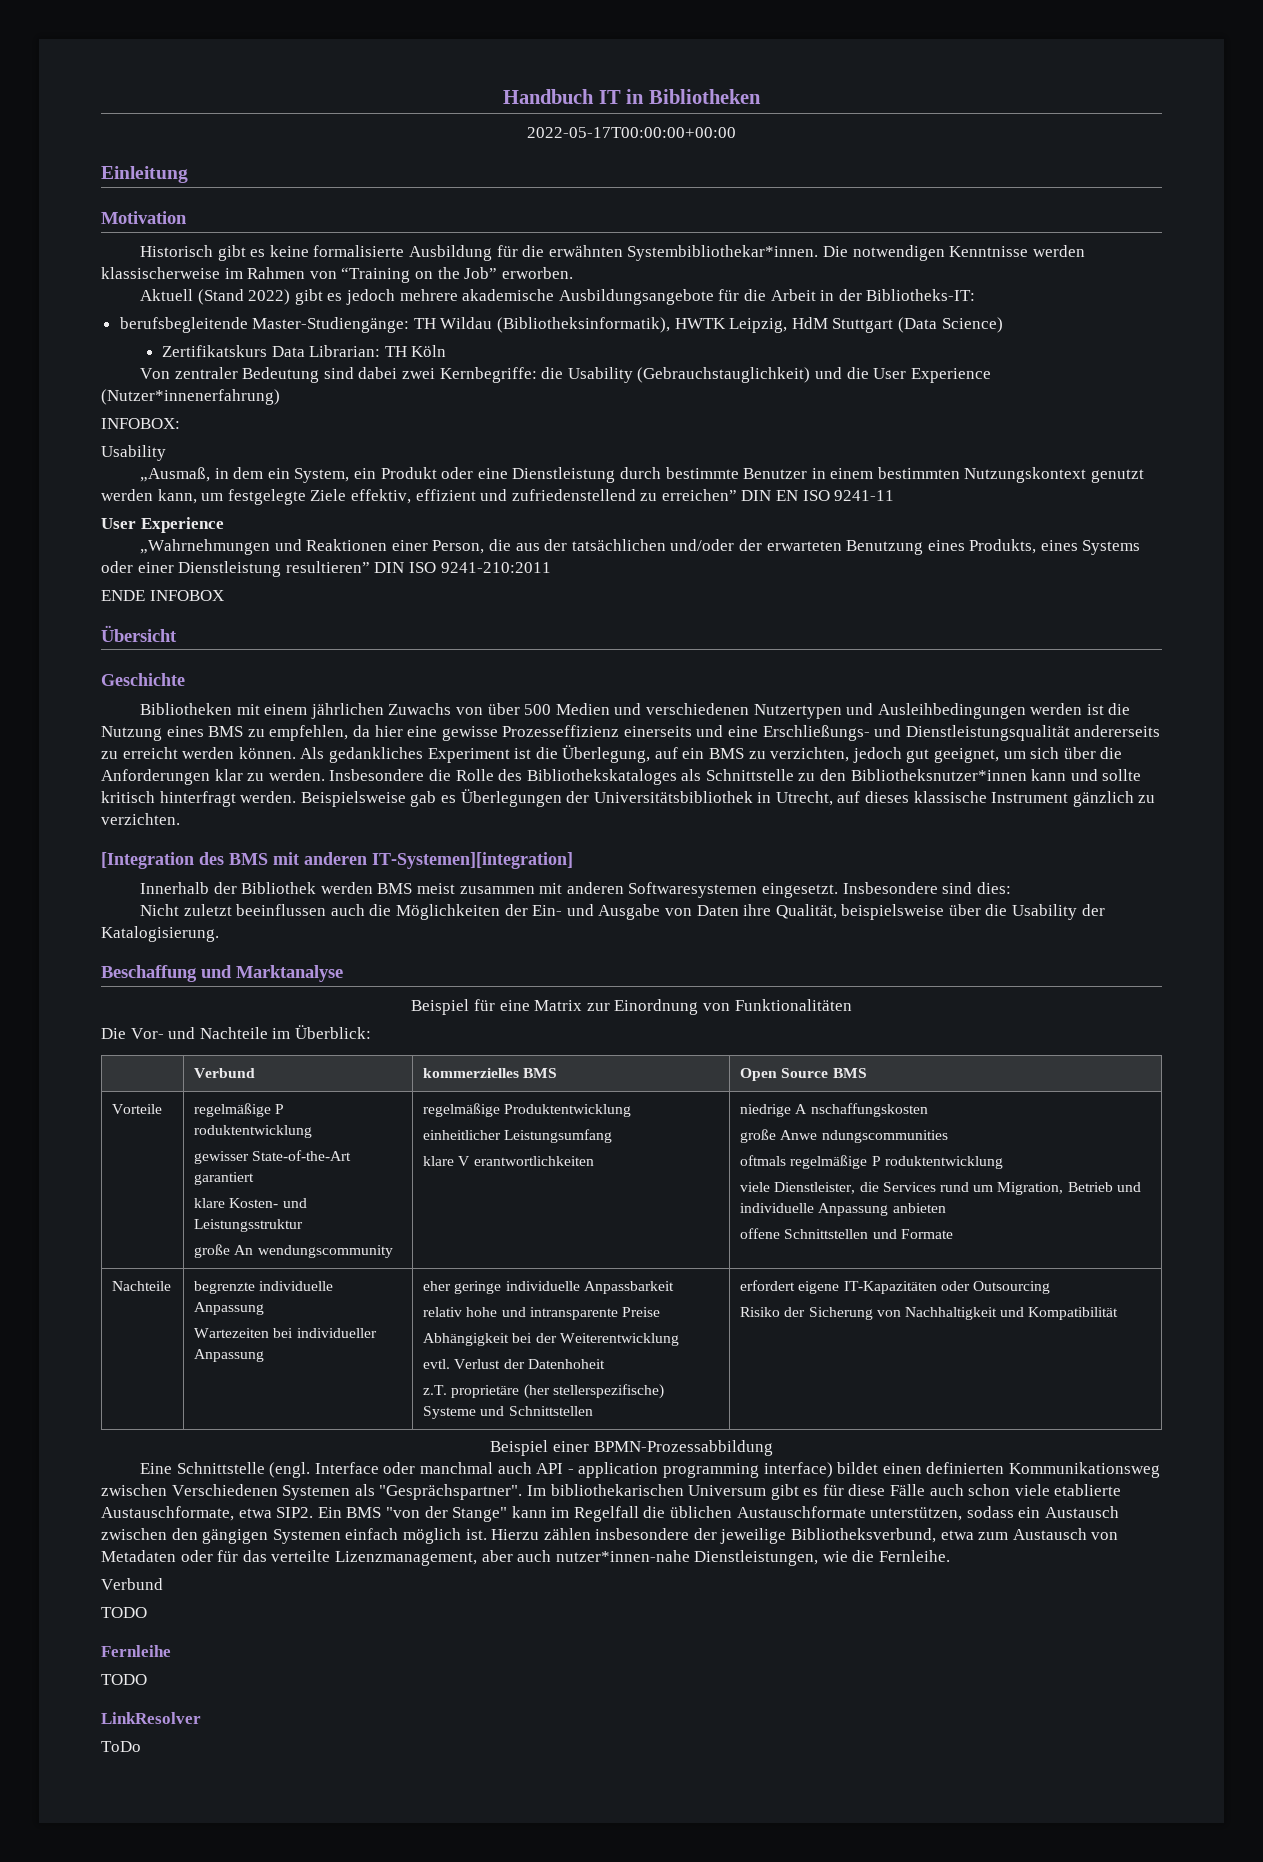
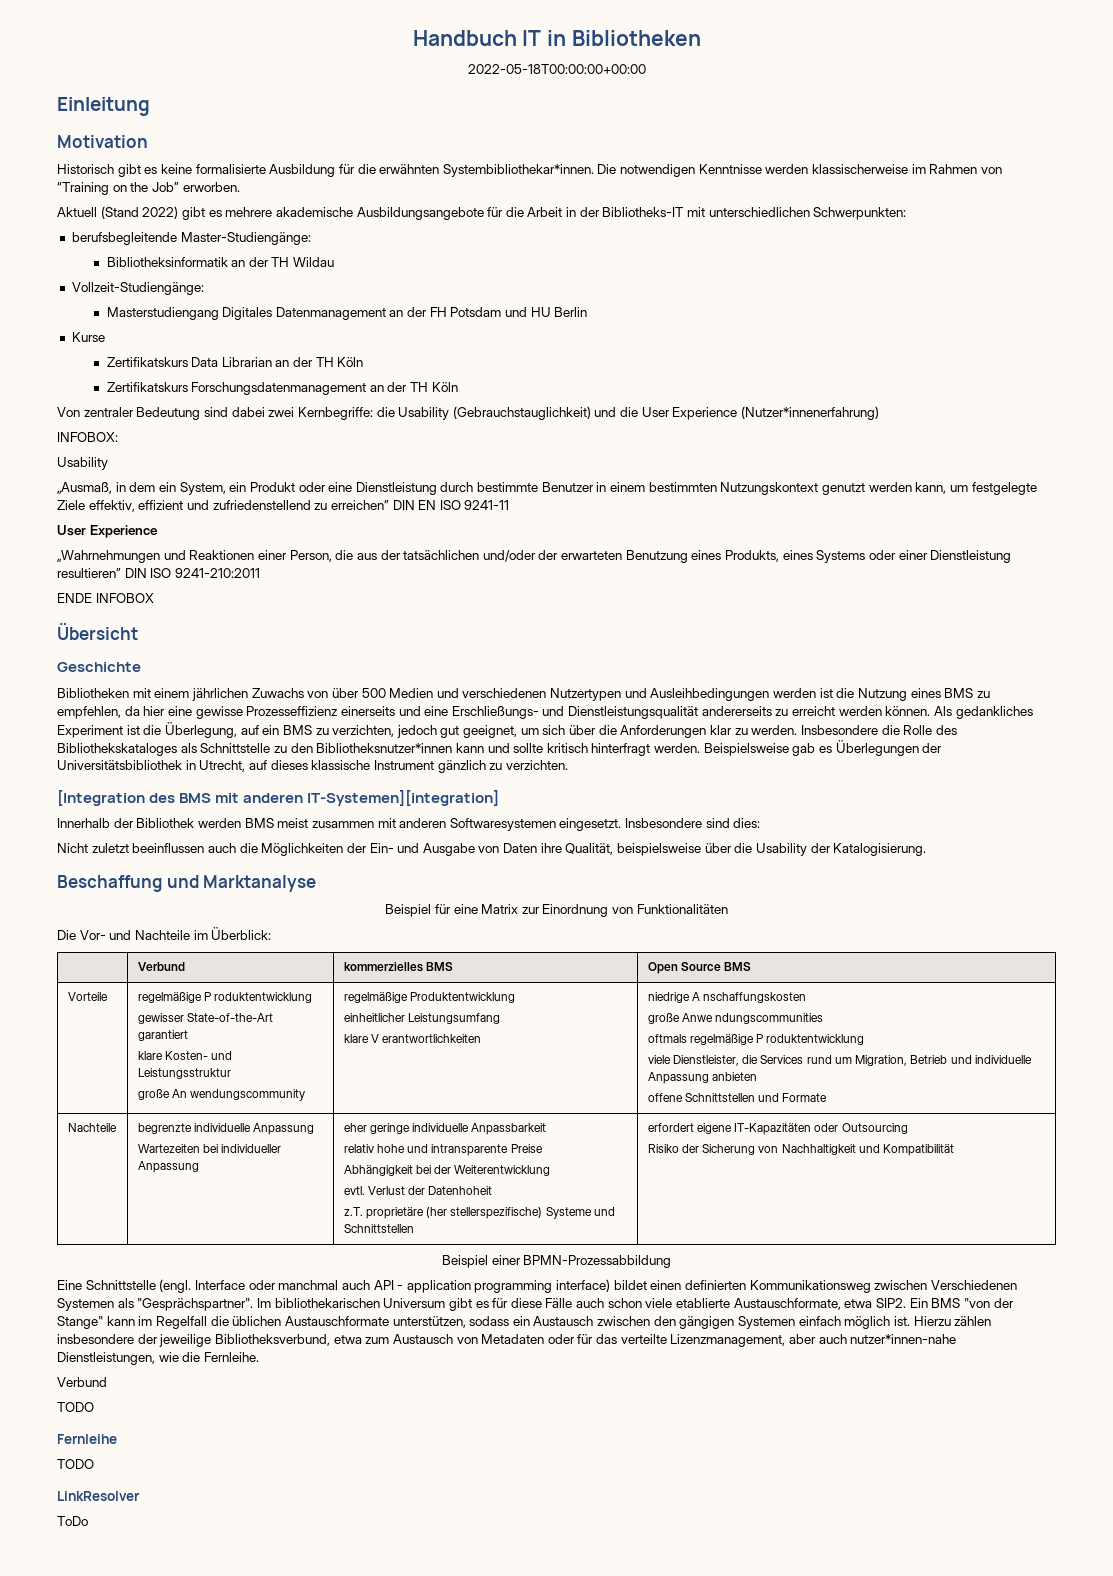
- 2022-05-17T00:00:00+00:00
+ 2022-05-18T00:00:00+00:00
- Aktuell (Stand 2022) gibt es jedoch mehrere akademische Ausbildungsangebote für die Arbeit in der Bibliotheks-IT:
+ Aktuell (Stand 2022) gibt es mehrere akademische Ausbildungsangebote für die Arbeit in der Bibliotheks-IT mit unterschiedlichen Schwerpunkten:
- berufsbegleitende Master-Studiengänge: TH Wildau (Bibliotheksinformatik), HWTK Leipzig, HdM Stuttgart (Data Science)
- Zertifikatskurs Data Librarian: TH Köln
+ berufsbegleitende Master-Studiengänge:
+ Bibliotheksinformatik an der TH Wildau
+ Vollzeit-Studiengänge:
+ Masterstudiengang Digitales Datenmanagement an der FH Potsdam und HU Berlin
+ Kurse
+ Zertifikatskurs Data Librarian an der TH Köln
+ Zertifikatskurs Forschungsdatenmanagement an der TH Köln

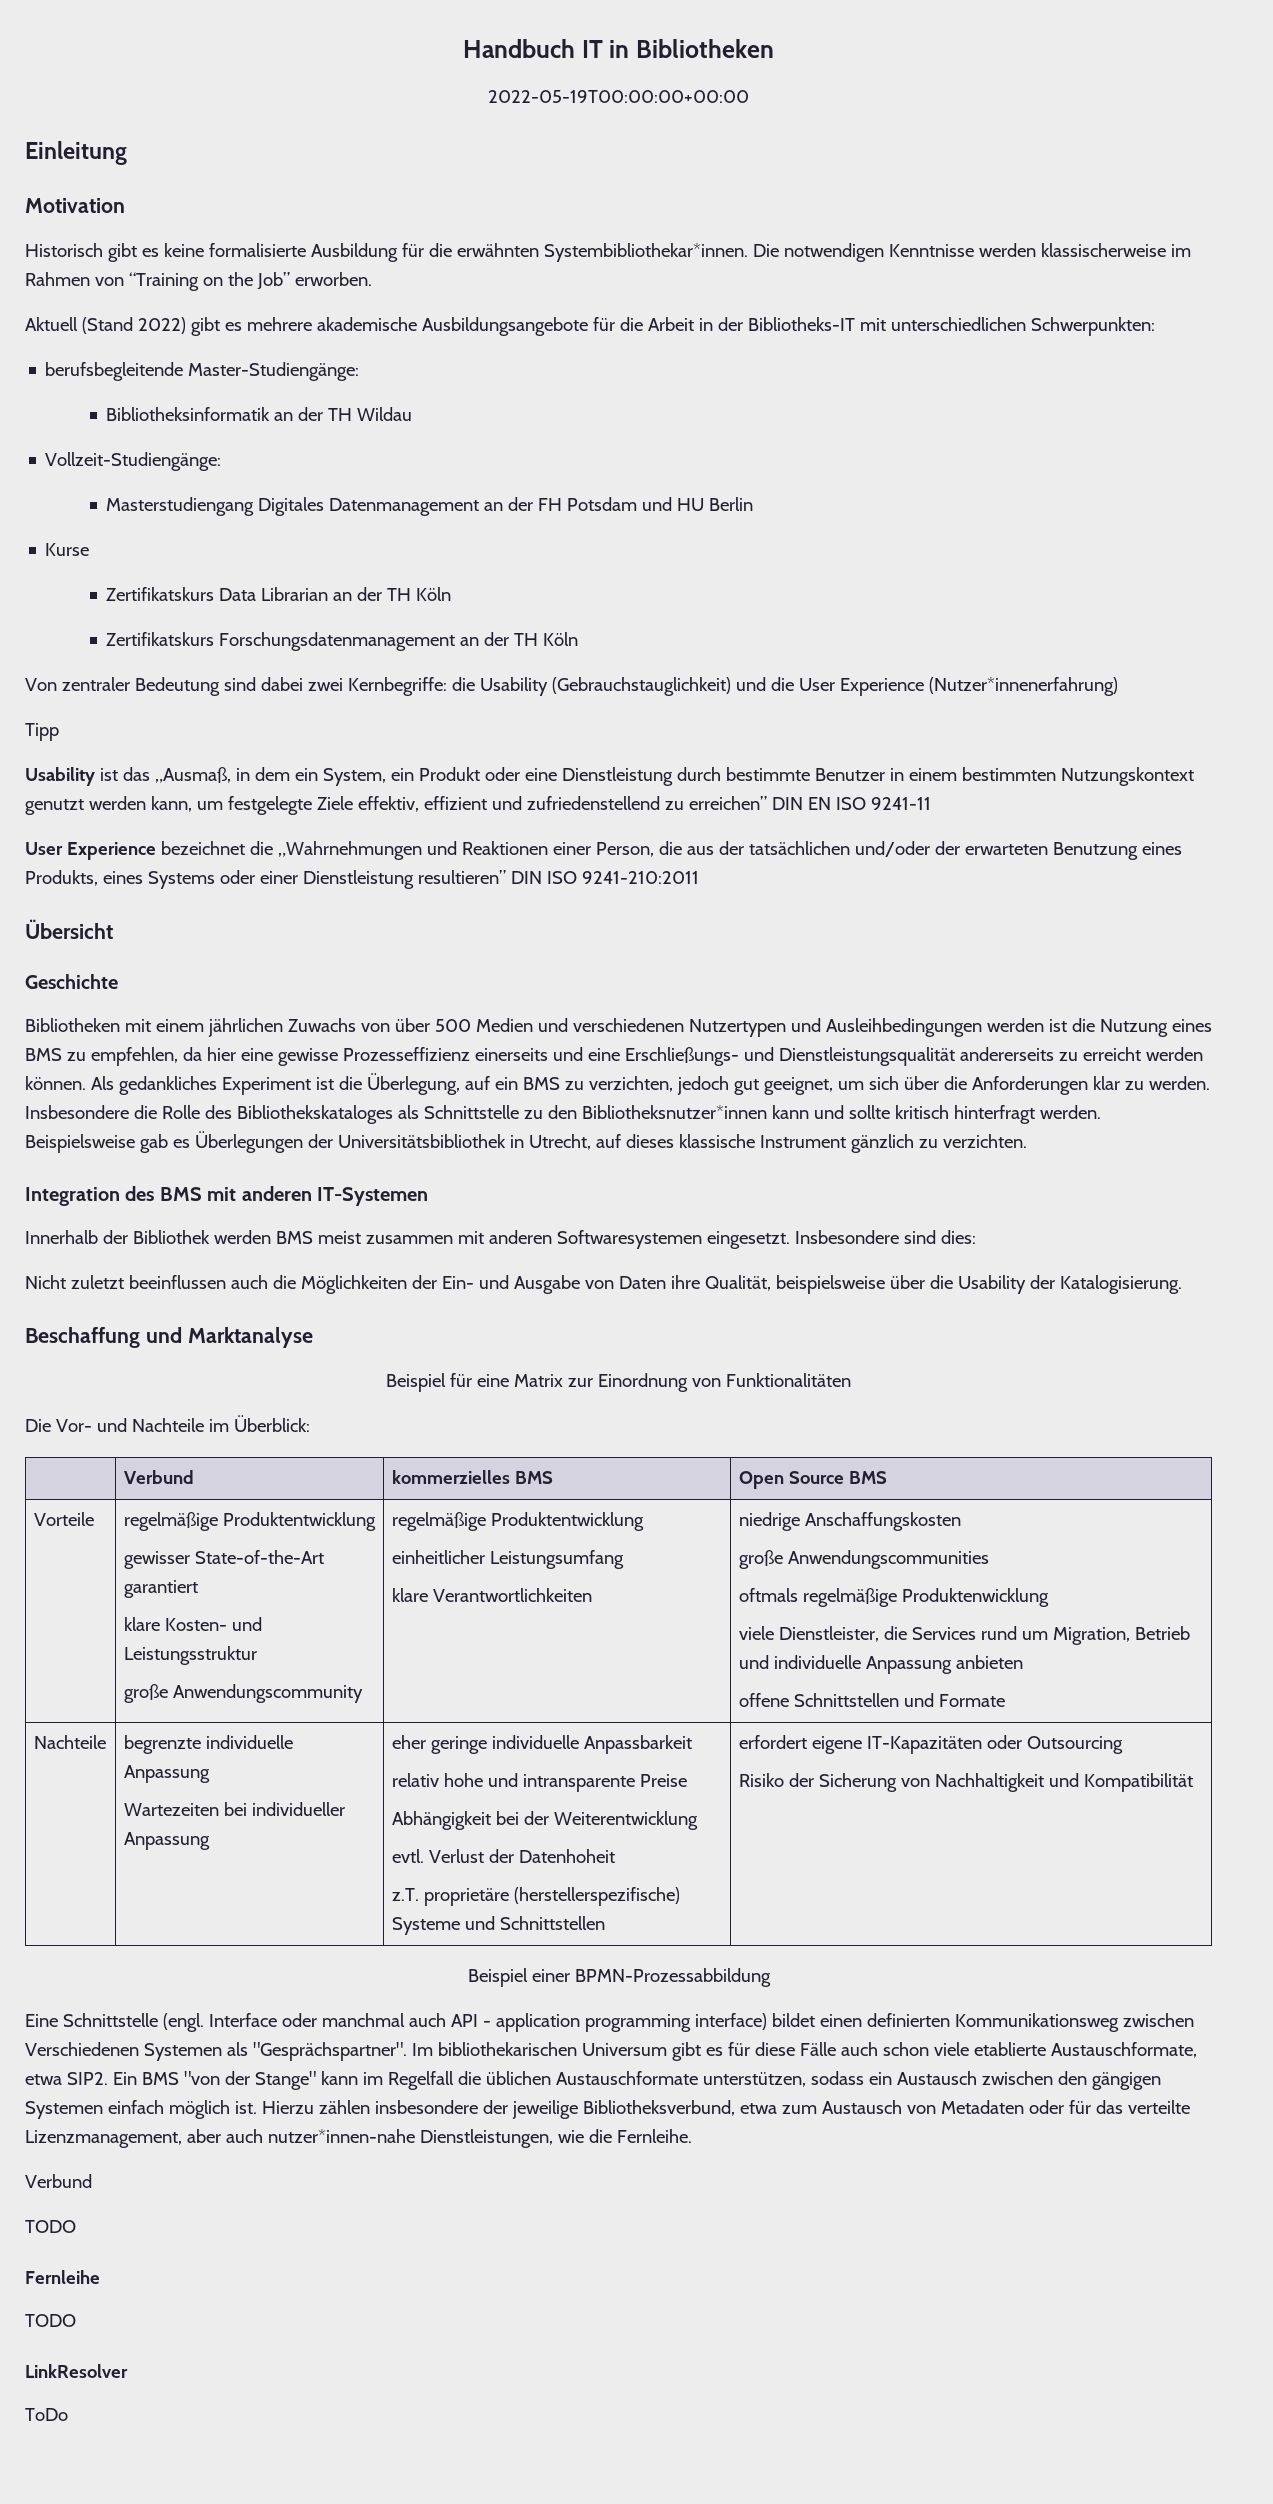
- 2022-05-18T00:00:00+00:00
+ 2022-05-19T00:00:00+00:00
- INFOBOX:
- Usability
- „Ausmaß, in dem ein System, ein Produkt oder eine Dienstleistung durch bestimmte Benutzer in einem bestimmten Nutzungskontext genutzt werden kann, um festgelegte Ziele effektiv, effizient und zufriedenstellend zu erreichen” DIN EN ISO 9241-11
- User Experience
- „Wahrnehmungen und Reaktionen einer Person, die aus der tatsächlichen und/oder der erwarteten Benutzung eines Produkts, eines Systems oder einer Dienstleistung resultieren” DIN ISO 9241-210:2011
+ Tipp
+ Usability ist das „Ausmaß, in dem ein System, ein Produkt oder eine Dienstleistung durch bestimmte Benutzer in einem bestimmten Nutzungskontext genutzt werden kann, um festgelegte Ziele effektiv, effizient und zufriedenstellend zu erreichen” DIN EN ISO 9241-11
+ User Experience bezeichnet die „Wahrnehmungen und Reaktionen einer Person, die aus der tatsächlichen und/oder der erwarteten Benutzung eines Produkts, eines Systems oder einer Dienstleistung resultieren” DIN ISO 9241-210:2011
- ENDE INFOBOX
- [Integration des BMS mit anderen IT-Systemen][integration]
+ Integration des BMS mit anderen IT-Systemen
- Vorteile | regelmäßige P roduktentwicklung
+ Vorteile | regelmäßige Produktentwicklung
- große An wendungscommunity
+ große Anwendungscommunity
- klare V erantwortlichkeiten
+ klare Verantwortlichkeiten
- niedrige A nschaffungskosten
- große Anwe ndungscommunities
+ niedrige Anschaffungskosten
+ große Anwendungscommunities
- oftmals regelmäßige P roduktentwicklung
+ oftmals regelmäßige Produktenwicklung
- z.T. proprietäre (her stellerspezifische) Systeme und Schnittstellen
+ z.T. proprietäre (herstellerspezifische) Systeme und Schnittstellen

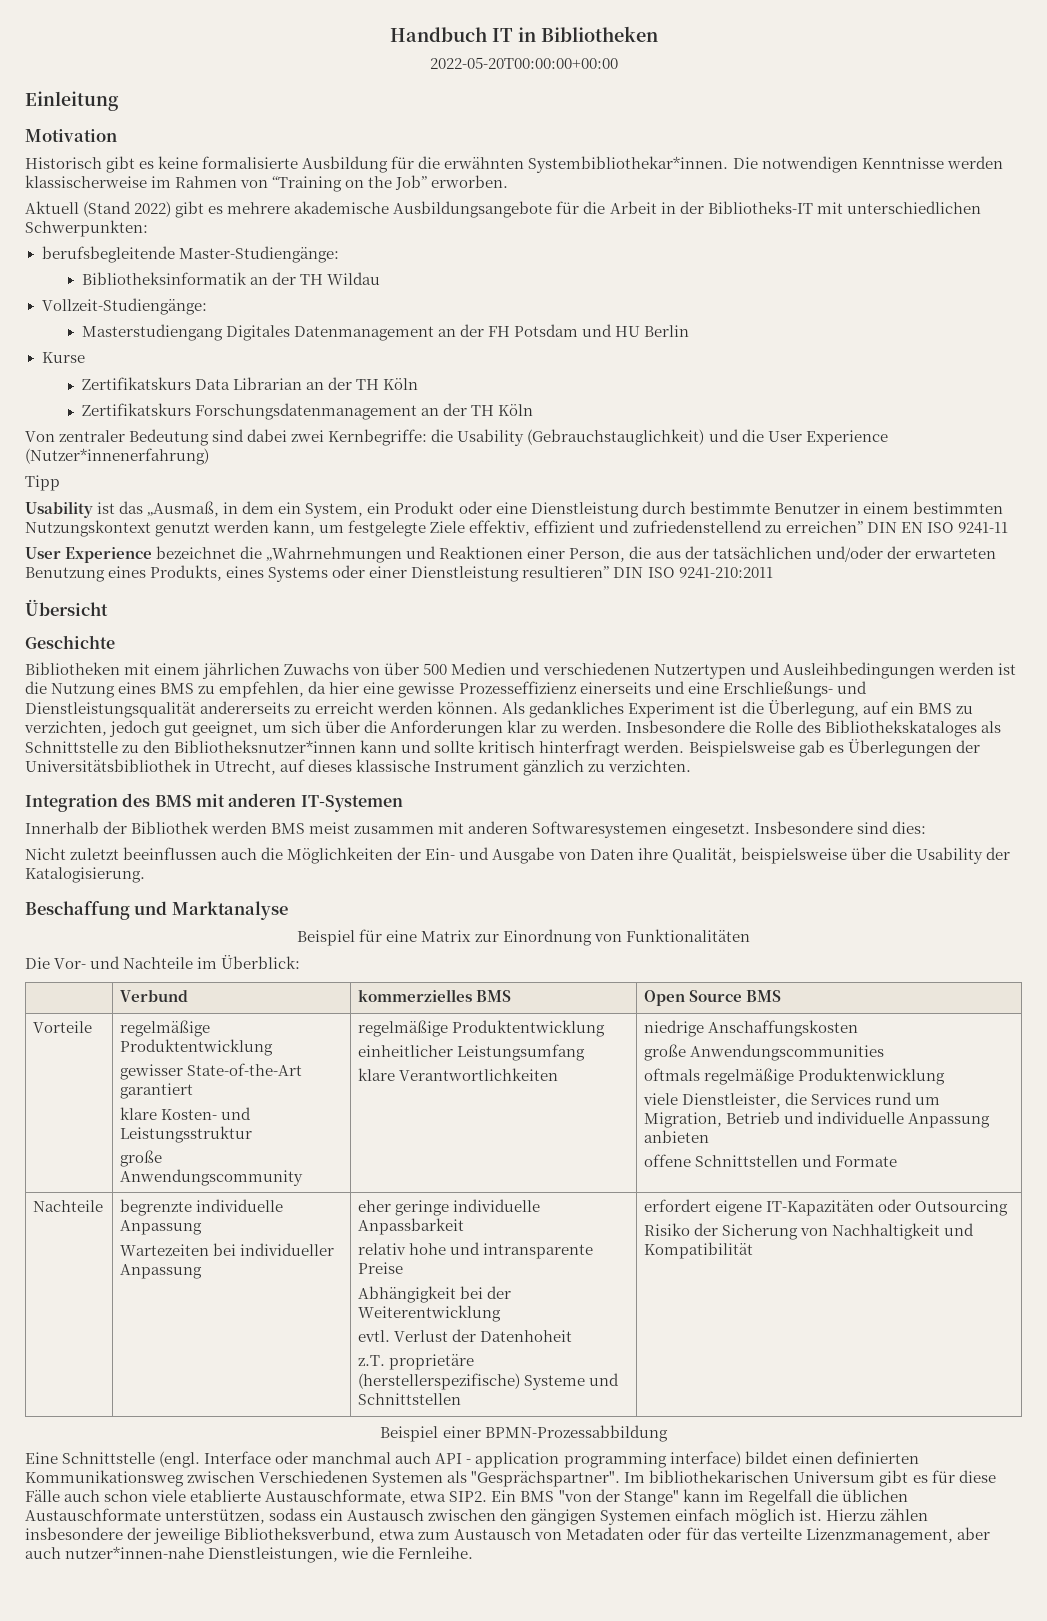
- 2022-05-19T00:00:00+00:00
+ 2022-05-20T00:00:00+00:00
  Hierzu zählen insbesondere der jeweilige Bibliotheksverbund, etwa zum Austausch von Metadaten oder für das verteilte Lizenzmanagement, aber auch nutzer*innen-nahe Dienstleistungen, wie die Fernleihe.
- Verbund
- TODO
- Fernleihe
- TODO
- LinkResolver
- ToDo

